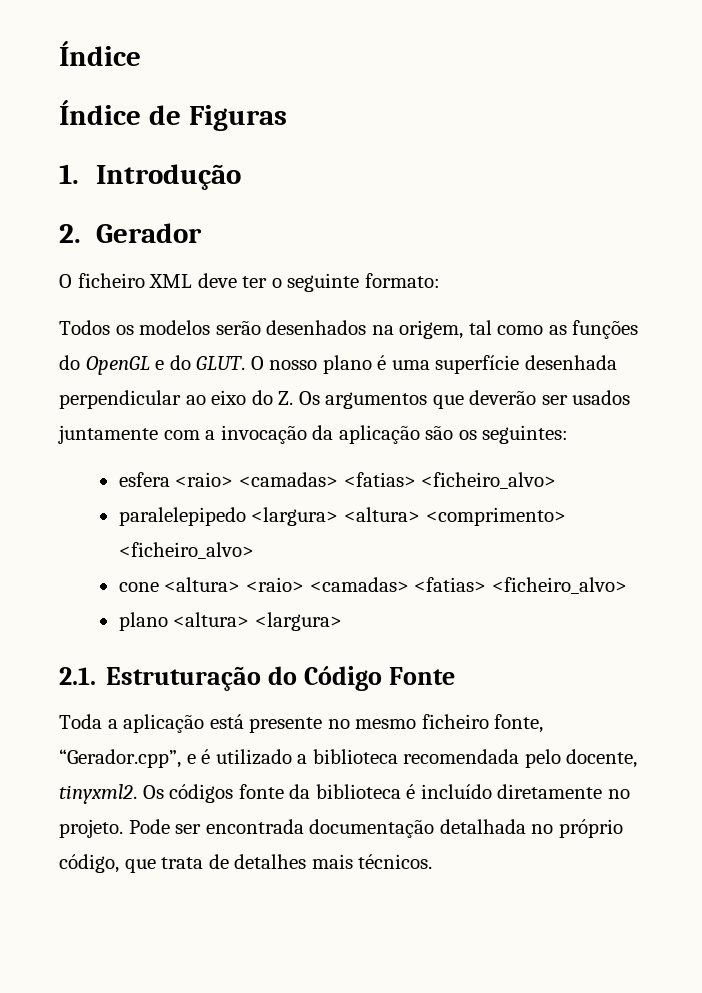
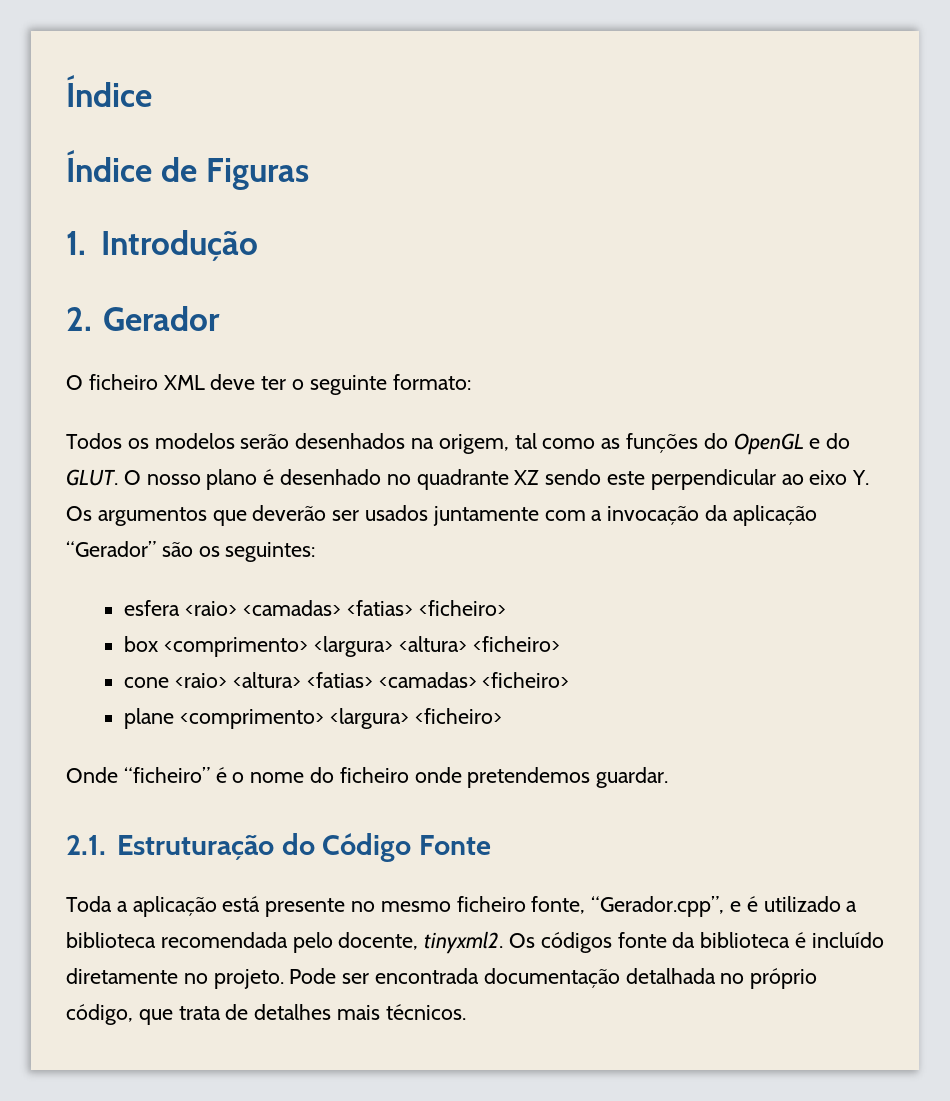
- O nosso plano é uma superfície desenhada perpendicular ao eixo do Z. Os argumentos que deverão ser usados juntamente com a invocação da aplicação são os seguintes:
+ O nosso plano é desenhado no quadrante XZ sendo este perpendicular ao eixo Y. Os argumentos que deverão ser usados juntamente com a invocação da aplicação “Gerador” são os seguintes:
- esfera <raio> <camadas> <fatias> <ficheiro_alvo>
- paralelepipedo <largura> <altura> <comprimento> <ficheiro_alvo>
- cone <altura> <raio> <camadas> <fatias> <ficheiro_alvo>
- plano <altura> <largura>
+ esfera <raio> <camadas> <fatias> <ficheiro>
+ box <comprimento> <largura> <altura> <ficheiro>
+ cone <raio> <altura> <fatias> <camadas> <ficheiro>
+ plane <comprimento> <largura> <ficheiro>
+ Onde “ficheiro” é o nome do ficheiro onde pretendemos guardar.

